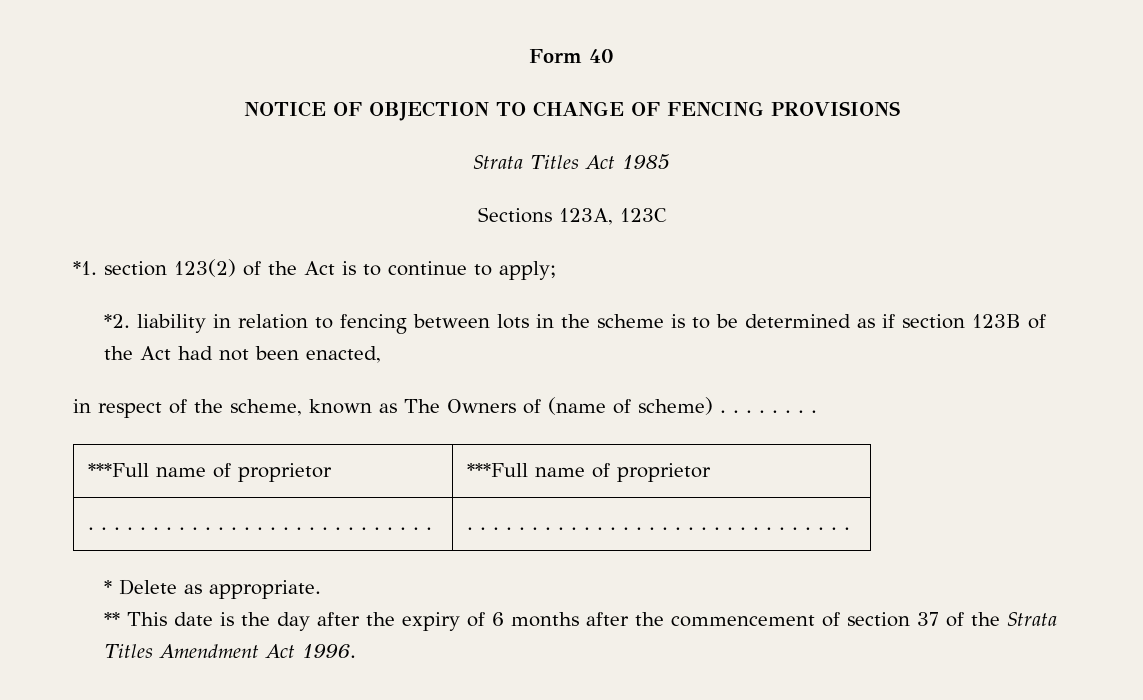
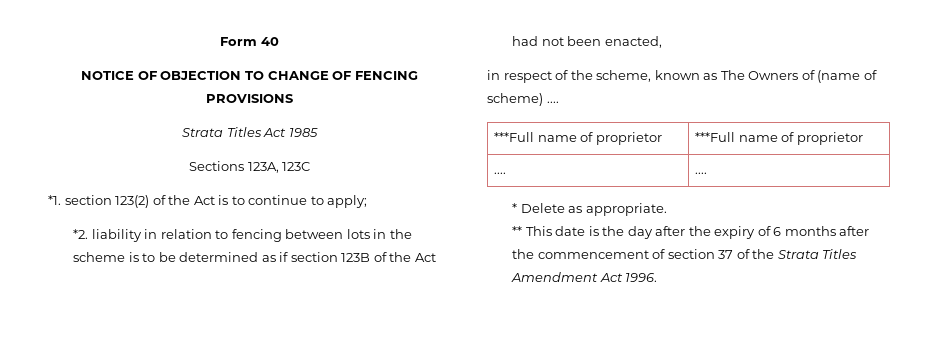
- in respect of the scheme, known as The Owners of (name of scheme) . . . . . . . .
+ in respect of the scheme, known as The Owners of (name of scheme) ....
- . . . . . . . . . . . . . . . . . . . . . . . . . . . | . . . . . . . . . . . . . . . . . . . . . . . . . . . . . .
+ .... | ....

